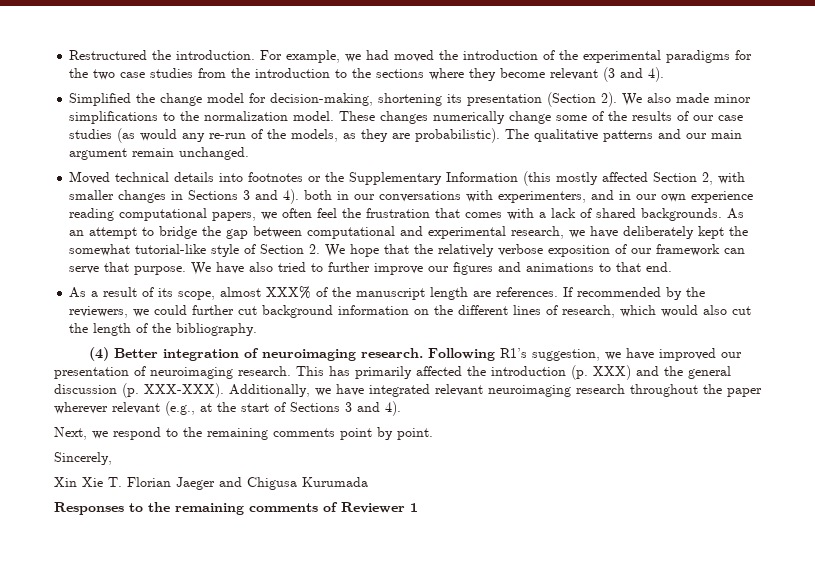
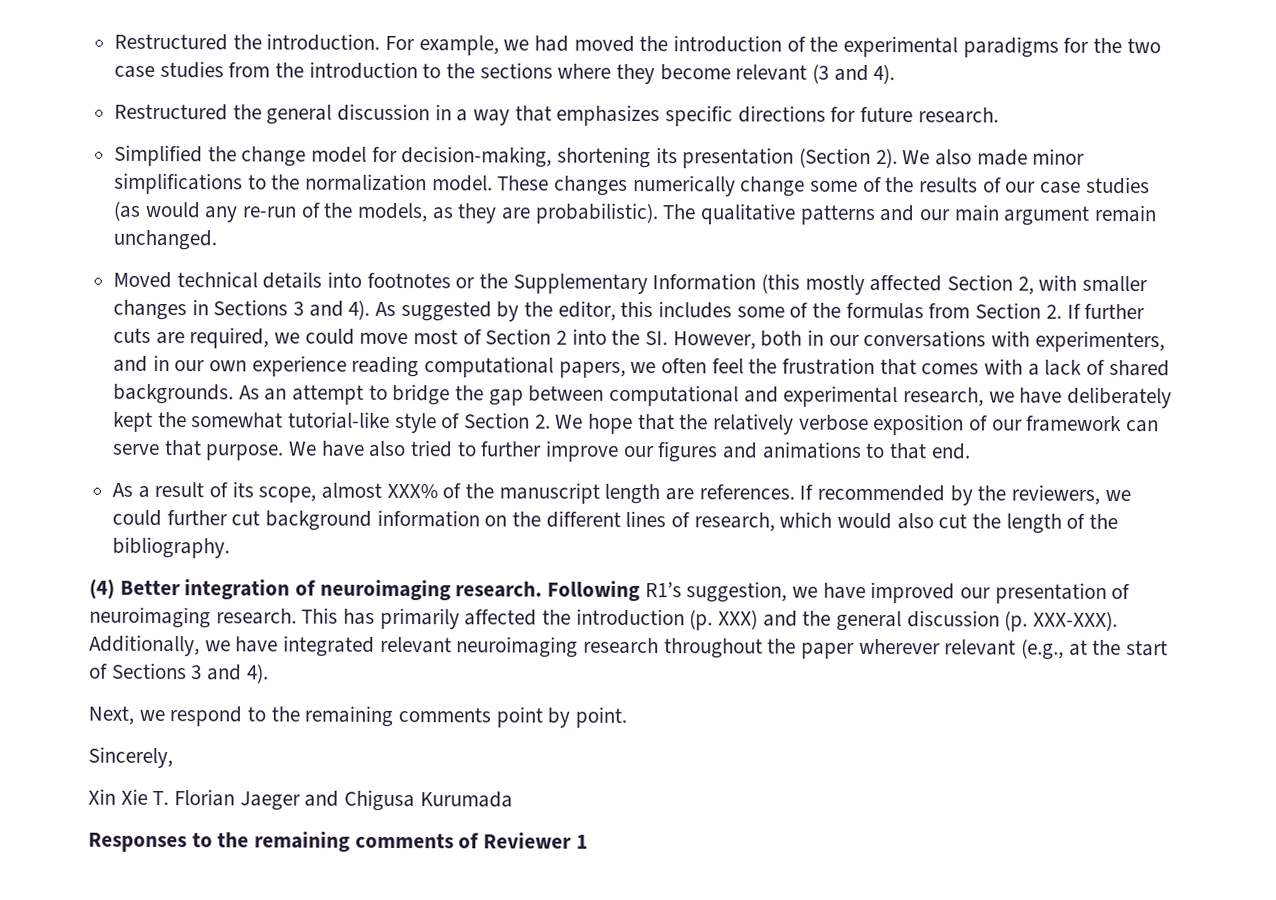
+ Restructured the general discussion in a way that emphasizes specific directions for future research.
- Moved technical details into footnotes or the Supplementary Information (this mostly affected Section 2, with smaller changes in Sections 3 and 4). both in our conversations with experimenters, and in our own experience reading computational papers, we often feel the frustration that comes with a lack of shared backgrounds.
+ Moved technical details into footnotes or the Supplementary Information (this mostly affected Section 2, with smaller changes in Sections 3 and 4). As suggested by the editor, this includes some of the formulas from Section 2. If further cuts are required, we could move most of Section 2 into the SI. However, both in our conversations with experimenters, and in our own experience reading computational papers, we often feel the frustration that comes with a lack of shared backgrounds.

